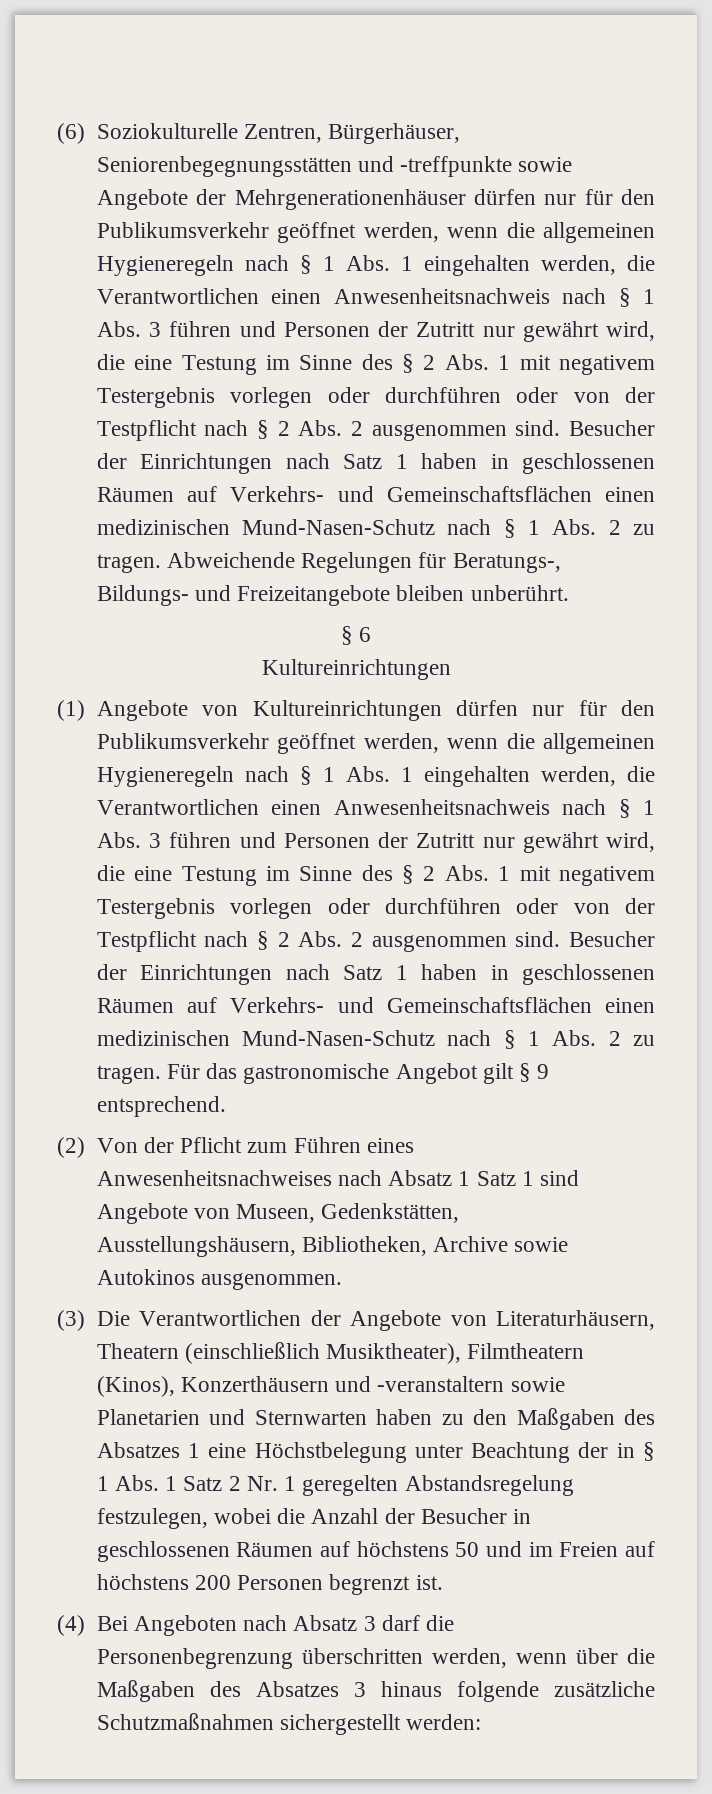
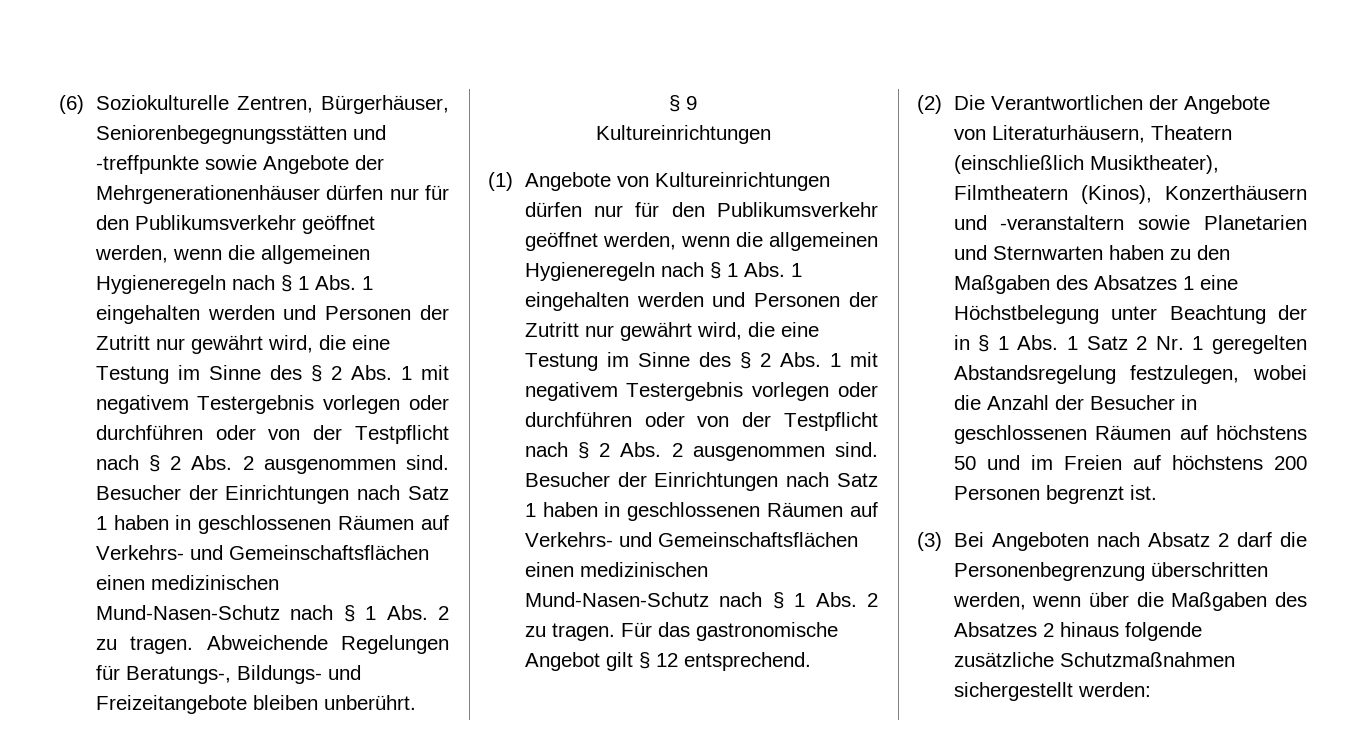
- (6) Soziokulturelle Zentren, Bürgerhäuser, Seniorenbegegnungsstätten und -treffpunkte sowie Angebote der Mehrgenerationenhäuser dürfen nur für den Publikumsverkehr geöffnet werden, wenn die allgemeinen Hygieneregeln nach § 1 Abs. 1 eingehalten werden, die Verantwortlichen einen Anwesenheitsnachweis nach § 1 Abs. 3 führen und Personen der Zutritt nur gewährt wird, die eine Testung im Sinne des § 2 Abs. 1 mit negativem Testergebnis vorlegen oder durchführen oder von der Testpflicht nach § 2 Abs. 2 ausgenommen sind.
+ (6) Soziokulturelle Zentren, Bürgerhäuser, Seniorenbegegnungsstätten und -treffpunkte sowie Angebote der Mehrgenerationenhäuser dürfen nur für den Publikumsverkehr geöffnet werden, wenn die allgemeinen Hygieneregeln nach § 1 Abs. 1 eingehalten werden und Personen der Zutritt nur gewährt wird, die eine Testung im Sinne des § 2 Abs. 1 mit negativem Testergebnis vorlegen oder durchführen oder von der Testpflicht nach § 2 Abs. 2 ausgenommen sind.
- § 6
+ § 9
- (1) Angebote von Kultureinrichtungen dürfen nur für den Publikumsverkehr geöffnet werden, wenn die allgemeinen Hygieneregeln nach § 1 Abs. 1 eingehalten werden, die Verantwortlichen einen Anwesenheitsnachweis nach § 1 Abs. 3 führen und Personen der Zutritt nur gewährt wird, die eine Testung im Sinne des § 2 Abs. 1 mit negativem Testergebnis vorlegen oder durchführen oder von der Testpflicht nach § 2 Abs. 2 ausgenommen sind.
+ (1) Angebote von Kultureinrichtungen dürfen nur für den Publikumsverkehr geöffnet werden, wenn die allgemeinen Hygieneregeln nach § 1 Abs. 1 eingehalten werden und Personen der Zutritt nur gewährt wird, die eine Testung im Sinne des § 2 Abs. 1 mit negativem Testergebnis vorlegen oder durchführen oder von der Testpflicht nach § 2 Abs. 2 ausgenommen sind.
- Für das gastronomische Angebot gilt § 9 entsprechend.
+ Für das gastronomische Angebot gilt § 12 entsprechend.
- (2) Von der Pflicht zum Führen eines Anwesenheitsnachweises nach Absatz 1 Satz 1 sind Angebote von Museen, Gedenkstätten, Ausstellungshäusern, Bibliotheken, Archive sowie Autokinos ausgenommen.
- (3) Die Verantwortlichen der Angebote von Literaturhäusern, Theatern (einschließlich Musiktheater), Filmtheatern (Kinos), Konzerthäusern und -veranstaltern sowie Planetarien und Sternwarten haben zu den Maßgaben des Absatzes 1 eine Höchstbelegung unter Beachtung der in § 1 Abs. 1 Satz 2 Nr. 1 geregelten Abstandsregelung festzulegen, wobei die Anzahl der Besucher in geschlossenen Räumen auf höchstens 50 und im Freien auf höchstens 200 Personen begrenzt ist.
+ (2) Die Verantwortlichen der Angebote von Literaturhäusern, Theatern (einschließlich Musiktheater), Filmtheatern (Kinos), Konzerthäusern und -veranstaltern sowie Planetarien und Sternwarten haben zu den Maßgaben des Absatzes 1 eine Höchstbelegung unter Beachtung der in § 1 Abs. 1 Satz 2 Nr. 1 geregelten Abstandsregelung festzulegen, wobei die Anzahl der Besucher in geschlossenen Räumen auf höchstens 50 und im Freien auf höchstens 200 Personen begrenzt ist.
- (4) Bei Angeboten nach Absatz 3 darf die Personenbegrenzung überschritten werden, wenn über die Maßgaben des Absatzes 3 hinaus folgende zusätzliche Schutzmaßnahmen sichergestellt werden:
+ (3) Bei Angeboten nach Absatz 2 darf die Personenbegrenzung überschritten werden, wenn über die Maßgaben des Absatzes 2 hinaus folgende zusätzliche Schutzmaßnahmen sichergestellt werden:

